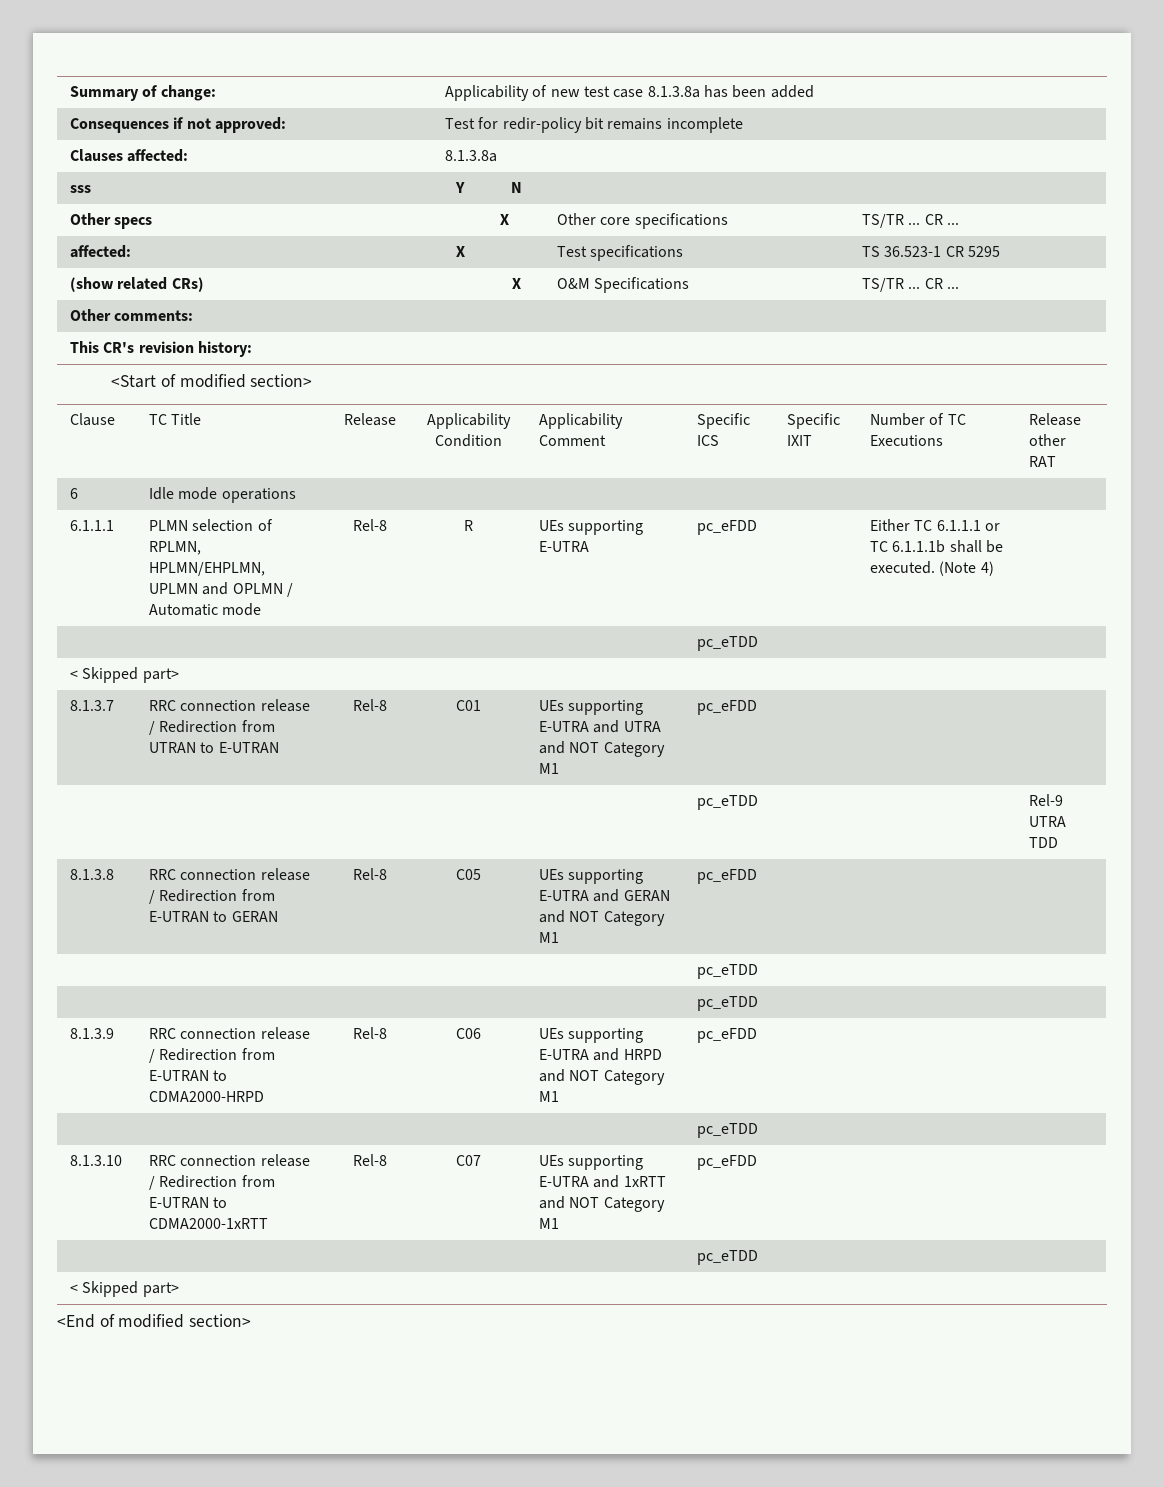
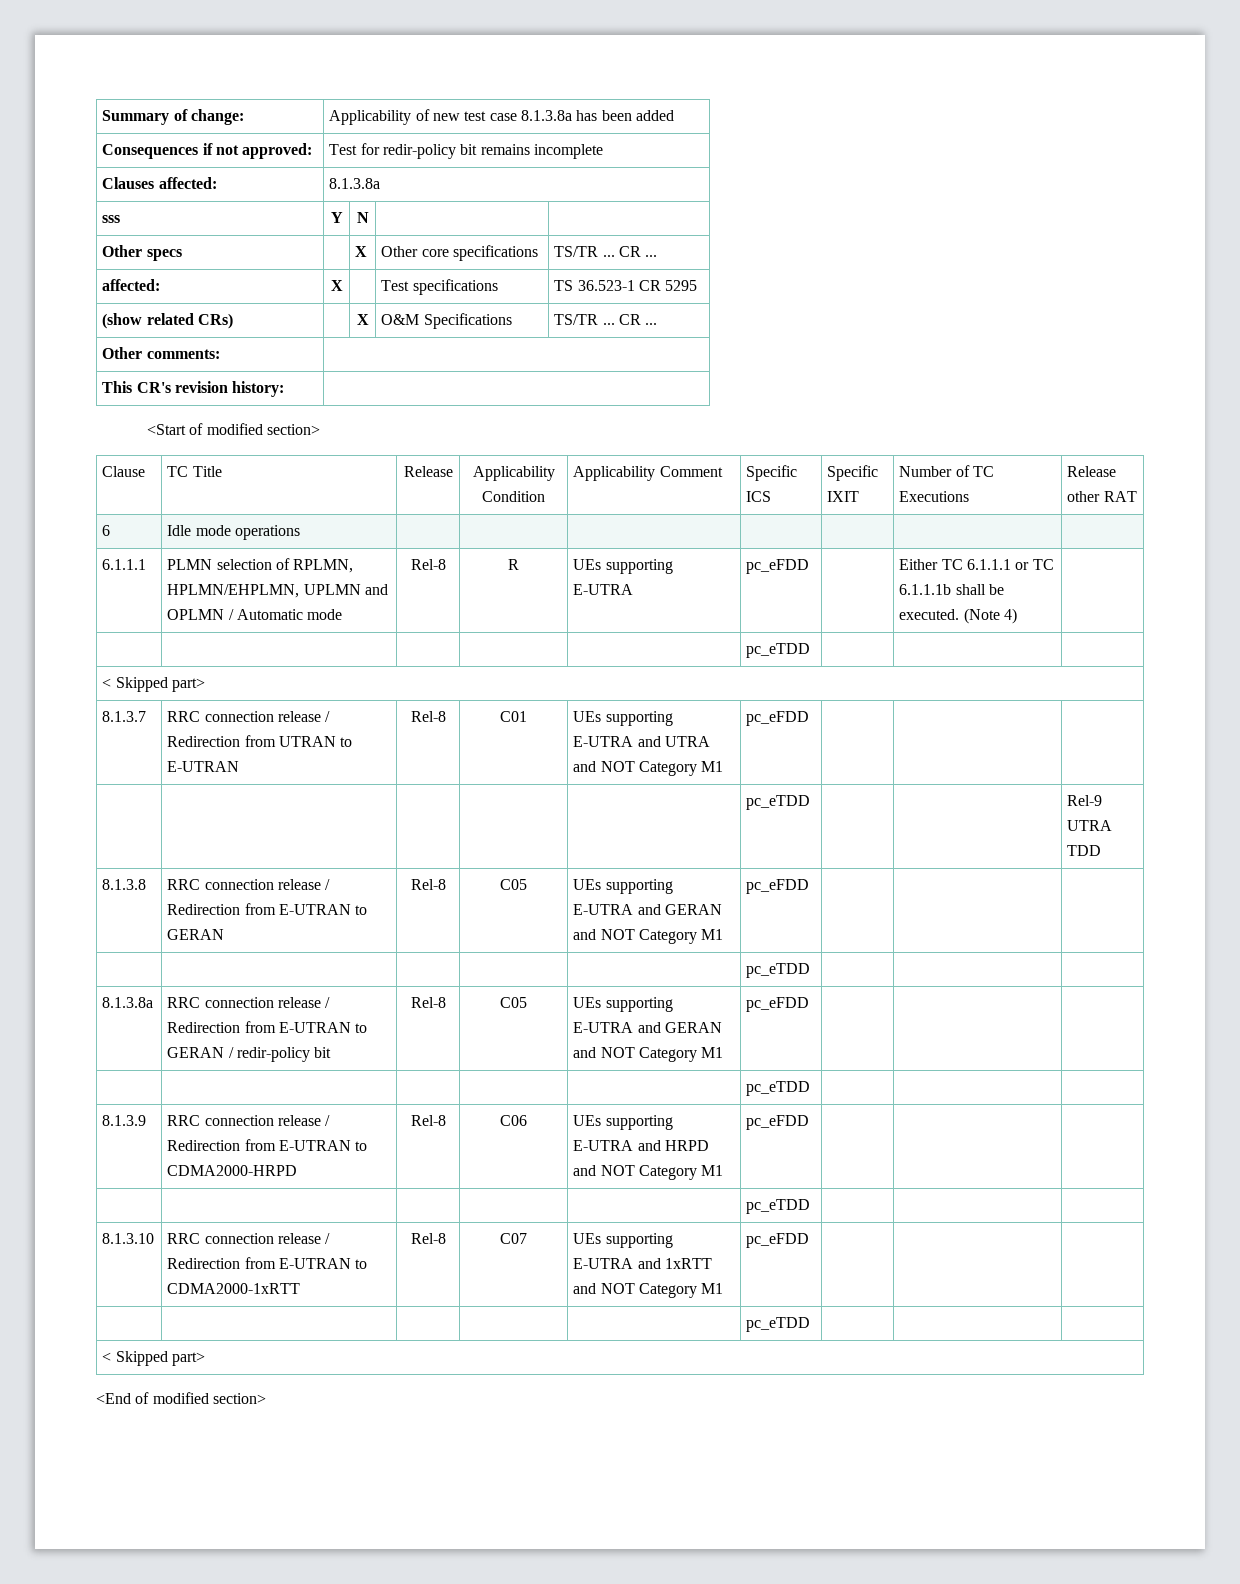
+ 8.1.3.8a | RRC connection release / Redirection from E-UTRAN to GERAN / redir-policy bit | Rel-8 | C05 | UEs supporting E-UTRA and GERAN and NOT Category M1 | pc_eFDD | | |

